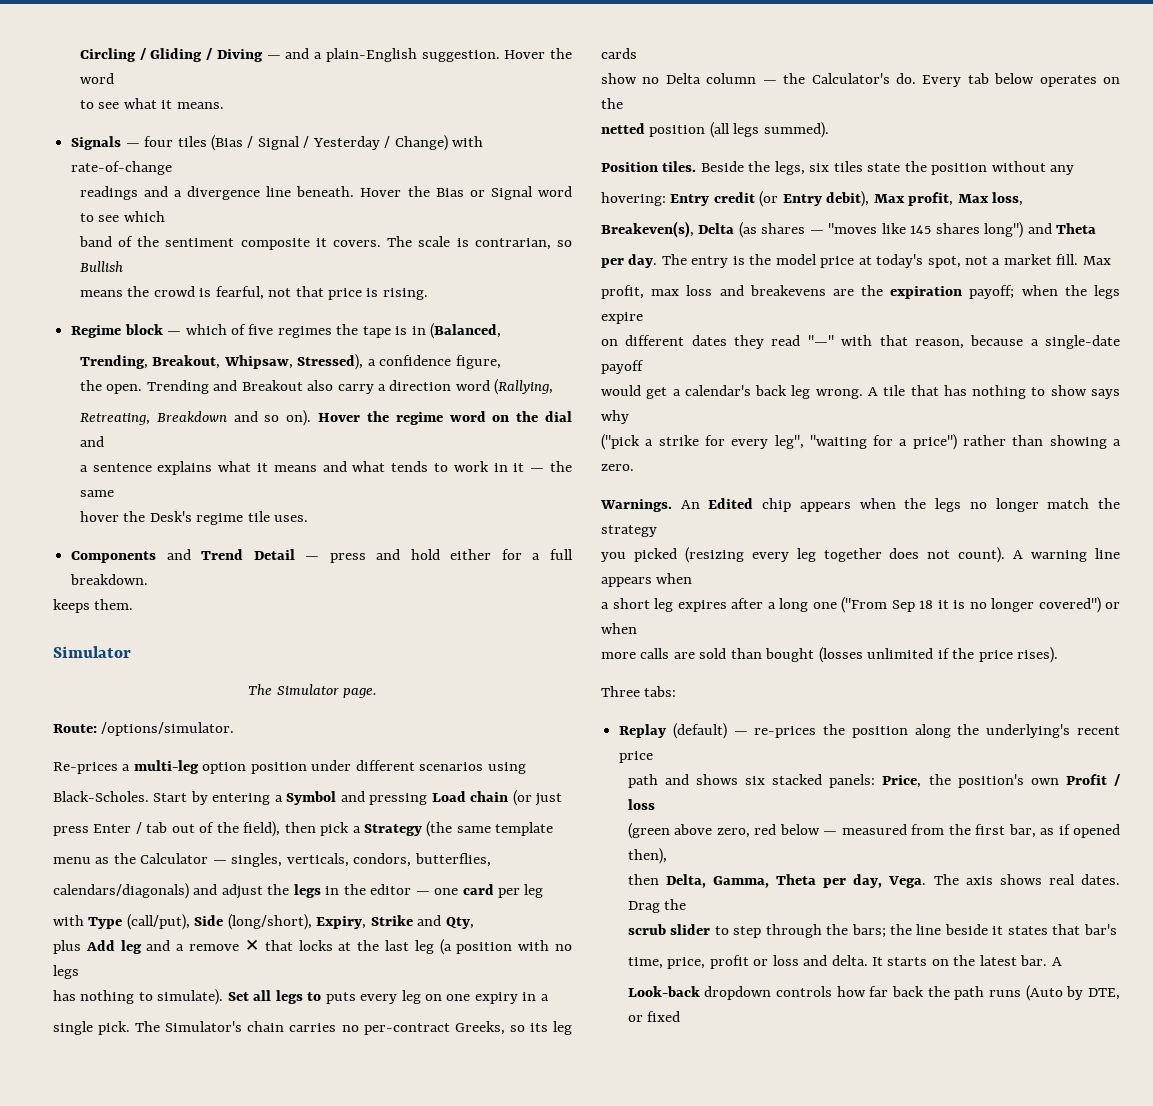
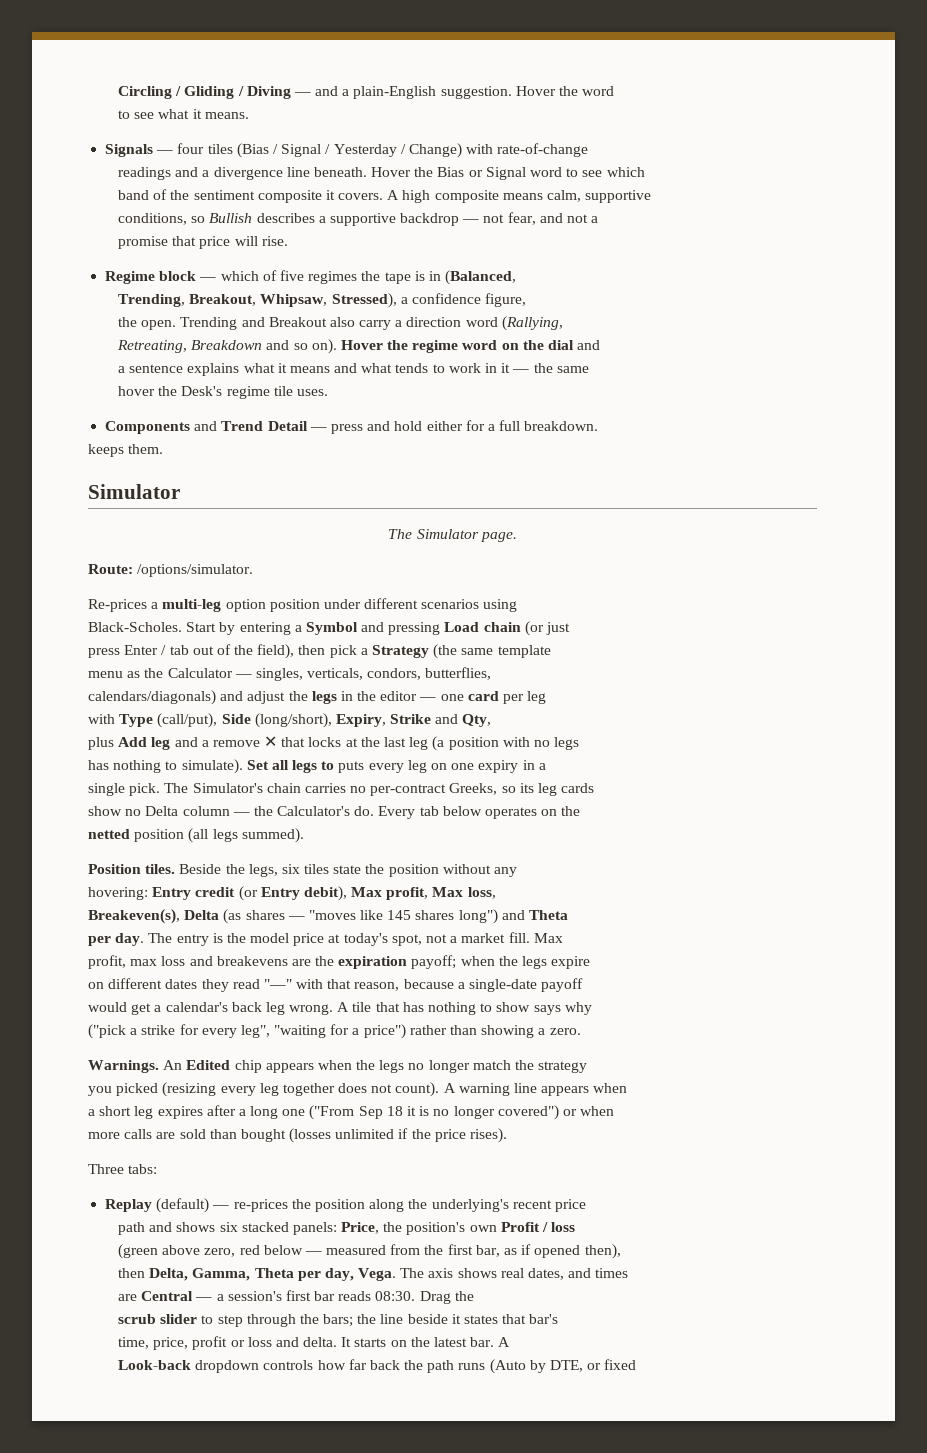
- The scale is contrarian, so Bullish
- means the crowd is fearful, not that price is rising.
+ A high composite means calm, supportive
+ conditions, so Bullish describes a supportive backdrop — not fear, and not a
+ promise that price will rise.
- The axis shows real dates.
+ The axis shows real dates, and times
+ are Central — a session's first bar reads 08:30.

